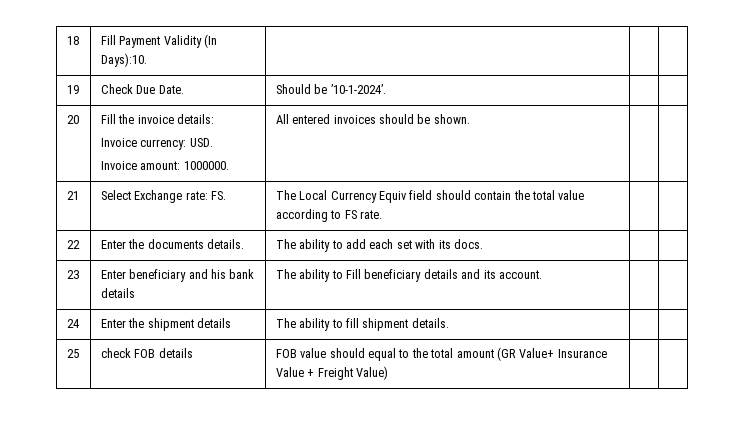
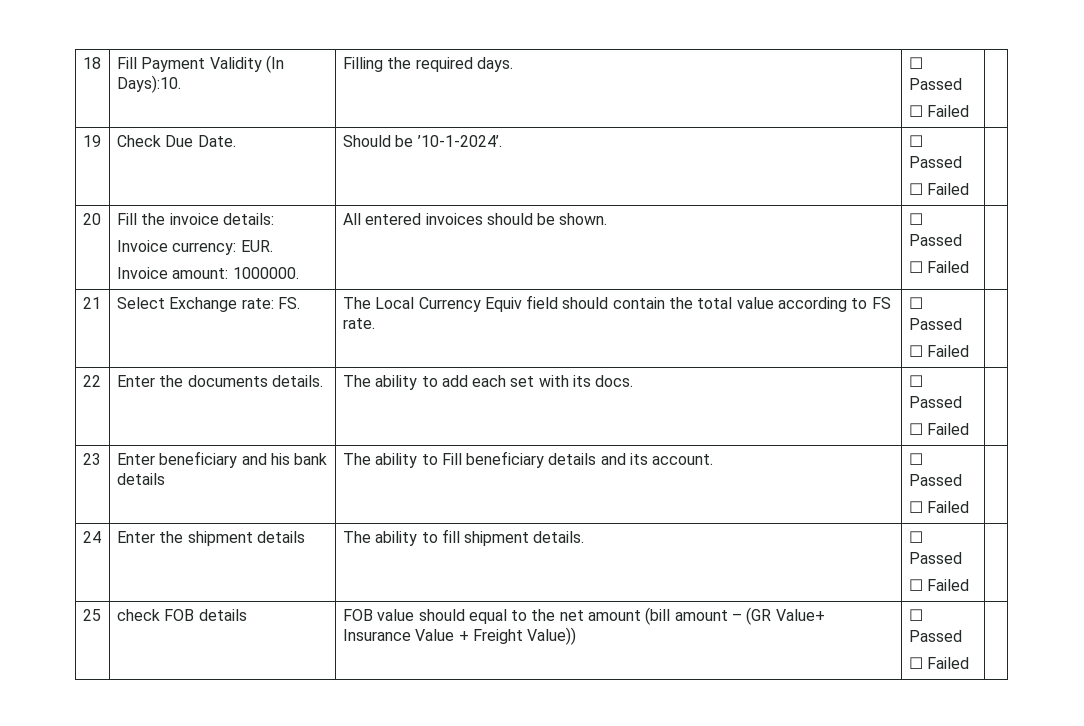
- 18 | Fill Payment Validity (In Days):10. | | |
+ 18 | Fill Payment Validity (In Days):10. | Filling the required days. | ☐ Passed
+ ☐ Failed |
- 19 | Check Due Date. | Should be ’10-1-2024’. | |
+ 19 | Check Due Date. | Should be ’10-1-2024’. | ☐ Passed
+ ☐ Failed |
  20 | Fill the invoice details:
- Invoice currency: USD.
- Invoice amount: 1000000. | All entered invoices should be shown. | |
+ Invoice currency: EUR.
+ Invoice amount: 1000000. | All entered invoices should be shown. | ☐ Passed
+ ☐ Failed |
- 21 | Select Exchange rate: FS. | The Local Currency Equiv field should contain the total value according to FS rate. | |
+ 21 | Select Exchange rate: FS. | The Local Currency Equiv field should contain the total value according to FS rate. | ☐ Passed
+ ☐ Failed |
- 22 | Enter the documents details. | The ability to add each set with its docs. | |
+ 22 | Enter the documents details. | The ability to add each set with its docs. | ☐ Passed
+ ☐ Failed |
- 23 | Enter beneficiary and his bank details | The ability to Fill beneficiary details and its account. | |
+ 23 | Enter beneficiary and his bank details | The ability to Fill beneficiary details and its account. | ☐ Passed
+ ☐ Failed |
- 24 | Enter the shipment details | The ability to fill shipment details. | |
+ 24 | Enter the shipment details | The ability to fill shipment details. | ☐ Passed
+ ☐ Failed |
- 25 | check FOB details | FOB value should equal to the total amount (GR Value+ Insurance Value + Freight Value) | |
+ 25 | check FOB details | FOB value should equal to the net amount (bill amount – (GR Value+ Insurance Value + Freight Value)) | ☐ Passed
+ ☐ Failed |

